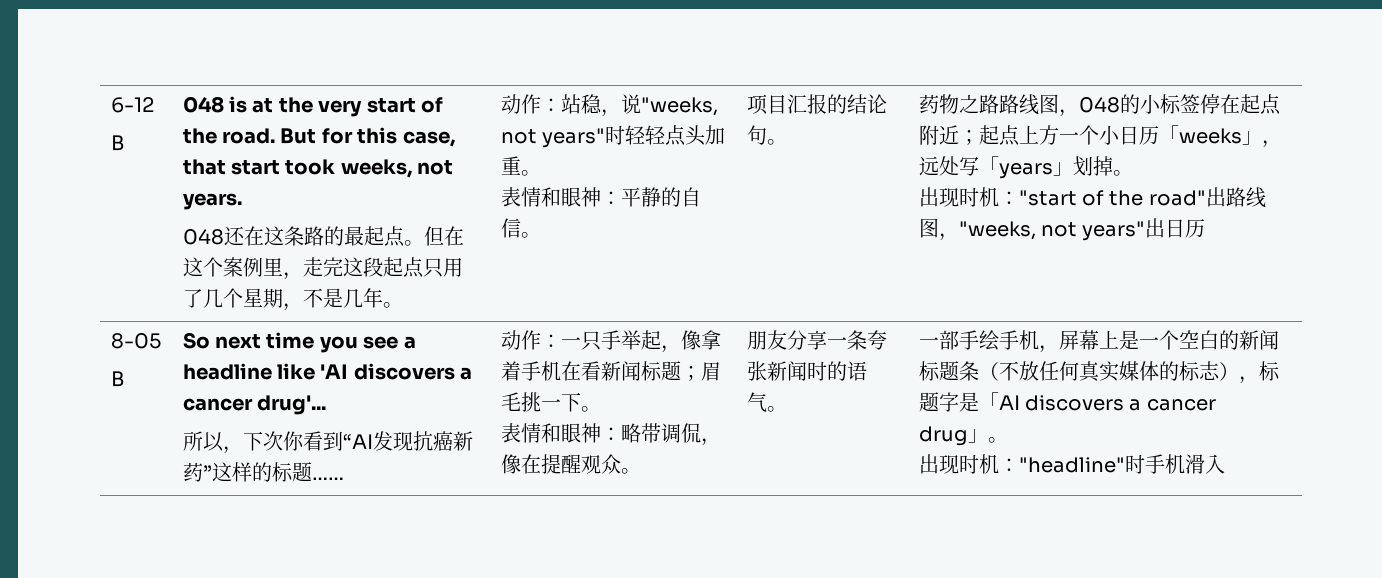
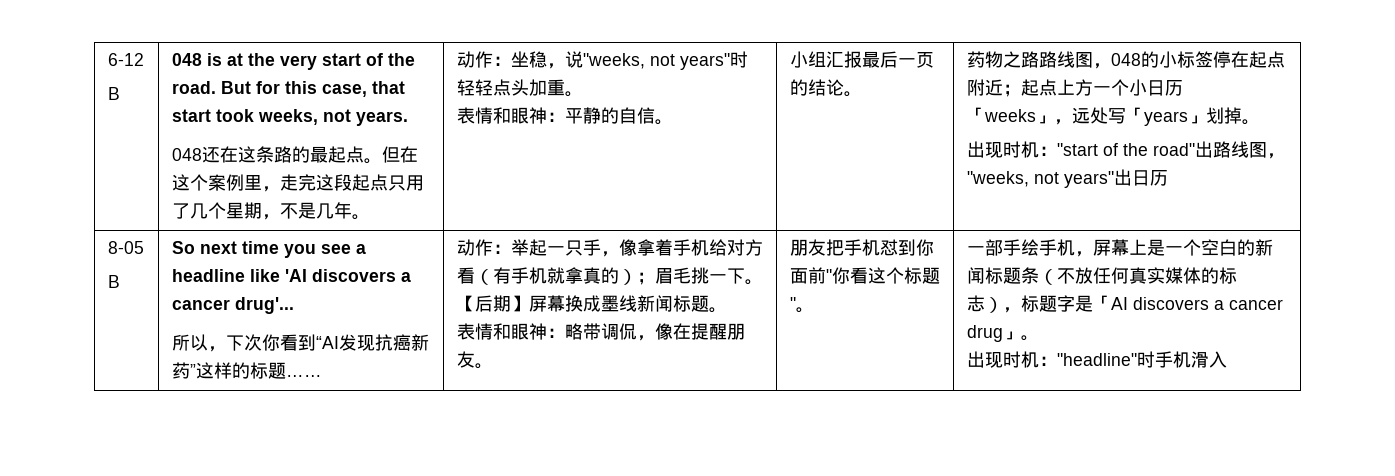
- 动作：站稳，说"weeks, not years"时轻轻点头加重。
+ 动作：坐稳，说"weeks, not years"时轻轻点头加重。
- 项目汇报的结论句。
+ 小组汇报最后一页的结论。
- 动作：一只手举起，像拿着手机在看新闻标题；眉毛挑一下。
+ 动作：举起一只手，像拿着手机给对方看（有手机就拿真的）；眉毛挑一下。【后期】屏幕换成墨线新闻标题。
- 表情和眼神：略带调侃，像在提醒观众。
+ 表情和眼神：略带调侃，像在提醒朋友。
- 朋友分享一条夸张新闻时的语气。
+ 朋友把手机怼到你面前"你看这个标题"。

